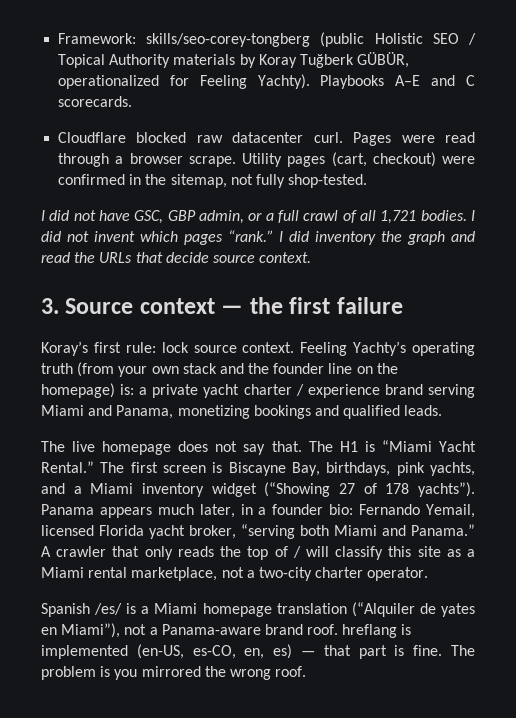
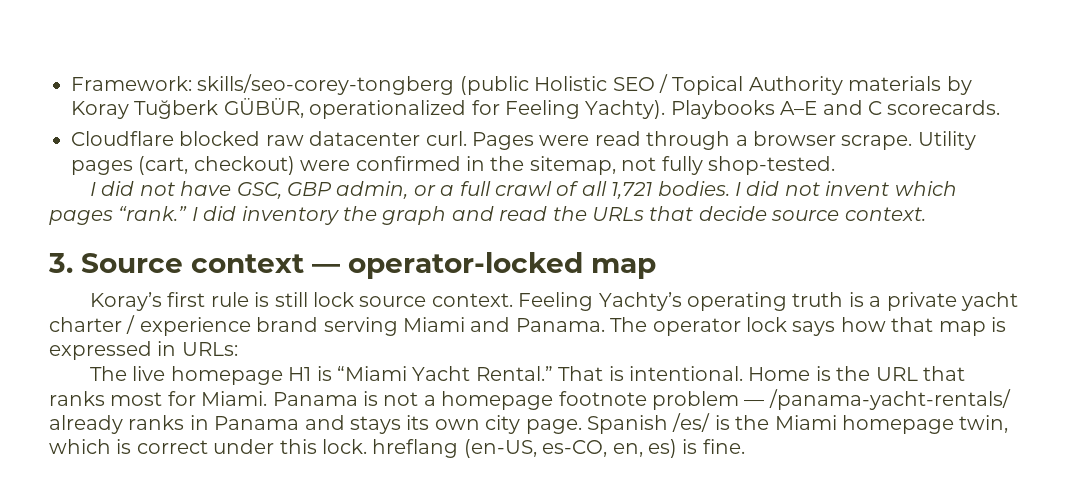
- 3. Source context — the first failure
+ 3. Source context — operator-locked map
- Koray’s first rule: lock source context.
+ Koray’s first rule is still lock source context.
- Feeling Yachty’s operating truth (from your own stack and the founder line on the homepage) is: a private yacht charter / experience brand serving Miami and Panama, monetizing bookings and qualified leads.
- The live homepage does not say that. The H1 is “Miami Yacht Rental.”
+ Feeling Yachty’s operating truth is a private yacht charter / experience brand serving Miami and Panama. The operator lock says how that map is expressed in URLs:
+ The live homepage H1 is “Miami Yacht Rental.”
- The first screen is Biscayne Bay, birthdays, pink yachts, and a Miami inventory widget (“Showing 27 of 178 yachts”). Panama appears much later, in a founder bio: Fernando Yemail, licensed Florida yacht broker, “serving both Miami and Panama.” A crawler that only reads the top of / will classify this site as a Miami rental marketplace, not a two-city charter operator.
- Spanish /es/ is a Miami homepage translation (“Alquiler de yates en Miami”), not a Panama-aware brand roof. hreflang is implemented (en-US, es-CO, en, es) — that part is fine. The problem is you mirrored the wrong roof.
+ That is intentional. Home is the URL that ranks most for Miami. Panama is not a homepage footnote problem — /panama-yacht-rentals/ already ranks in Panama and stays its own city page. Spanish /es/ is the Miami homepage twin, which is correct under this lock. hreflang (en-US, es-CO, en, es) is fine.

